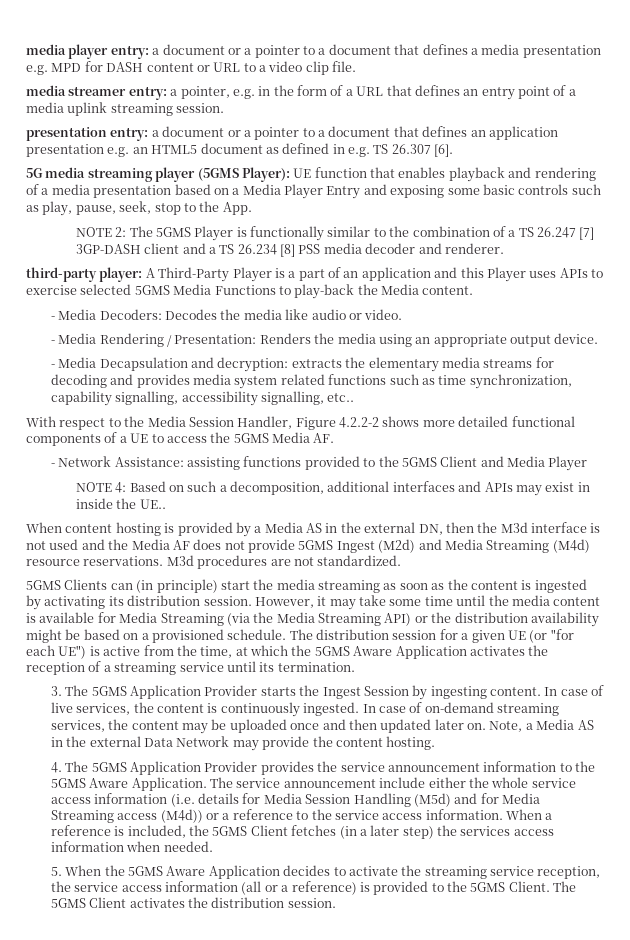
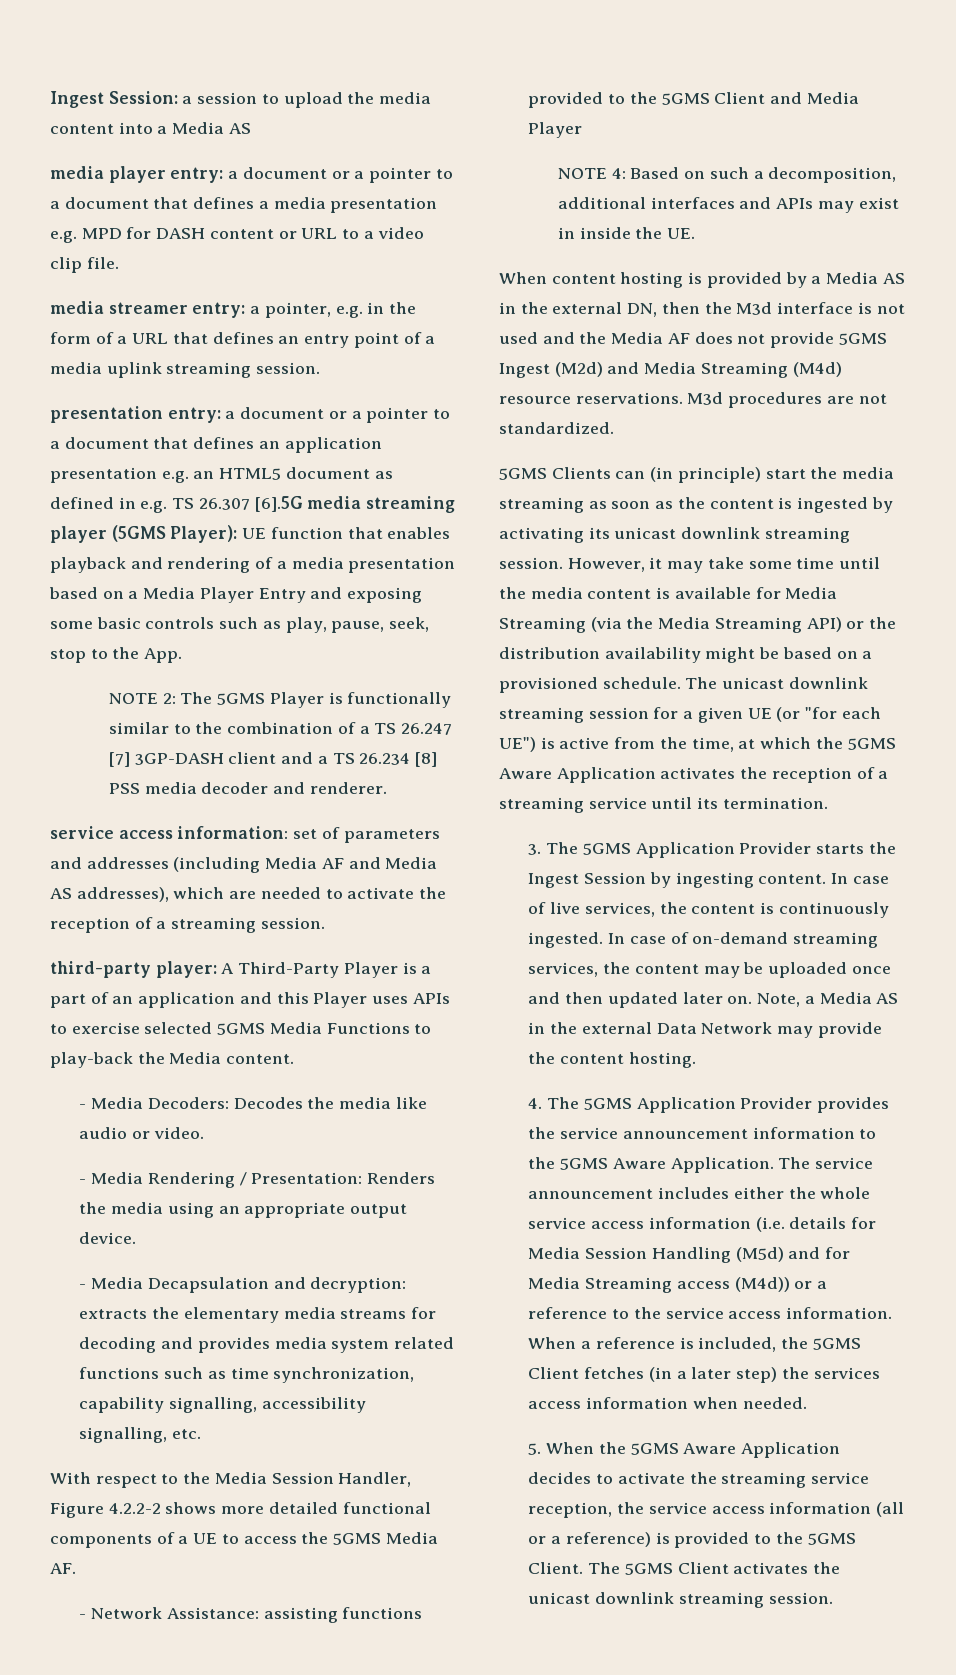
+ Ingest Session: a session to upload the media content into a Media AS
- a document or a pointer to a document that defines an application presentation e.g. an HTML5 document as defined in e.g. TS 26.307 [6].
- 5G media streaming player (5GMS Player):
+ a document or a pointer to a document that defines an application presentation e.g. an HTML5 document as defined in e.g. TS 26.307 [6].5G media streaming player (5GMS Player):
+ service access information: set of parameters and addresses (including Media AF and Media AS addresses), which are needed to activate the reception of a streaming session.
- - Media Decapsulation and decryption: extracts the elementary media streams for decoding and provides media system related functions such as time synchronization, capability signalling, accessibility signalling, etc..
+ - Media Decapsulation and decryption: extracts the elementary media streams for decoding and provides media system related functions such as time synchronization, capability signalling, accessibility signalling, etc.
- NOTE 4: Based on such a decomposition, additional interfaces and APIs may exist in inside the UE..
+ NOTE 4: Based on such a decomposition, additional interfaces and APIs may exist in inside the UE.
- 5GMS Clients can (in principle) start the media streaming as soon as the content is ingested by activating its distribution session.
+ 5GMS Clients can (in principle) start the media streaming as soon as the content is ingested by activating its unicast downlink streaming session.
- The distribution session for a given UE (or "for each UE") is active from the time, at which the 5GMS Aware Application activates the reception of a streaming service until its termination.
+ The unicast downlink streaming session for a given UE (or "for each UE") is active from the time, at which the 5GMS Aware Application activates the reception of a streaming service until its termination.
- The service announcement include either the whole service access information (i.e. details for Media Session Handling (M5d) and for Media Streaming access (M4d)) or a reference to the service access information.
+ The service announcement includes either the whole service access information (i.e. details for Media Session Handling (M5d) and for Media Streaming access (M4d)) or a reference to the service access information.
- The 5GMS Client activates the distribution session.
+ The 5GMS Client activates the unicast downlink streaming session.

